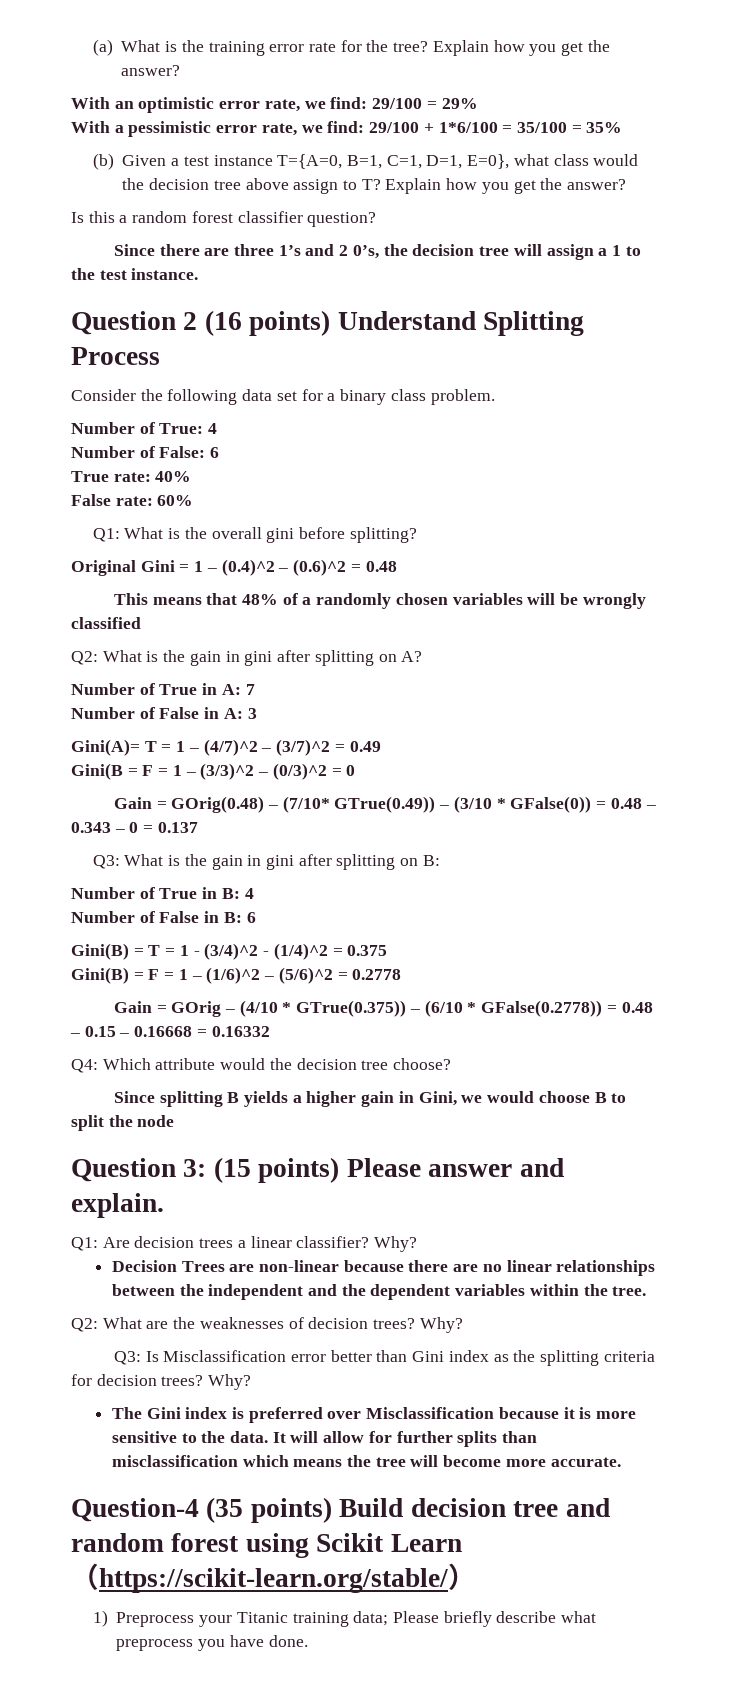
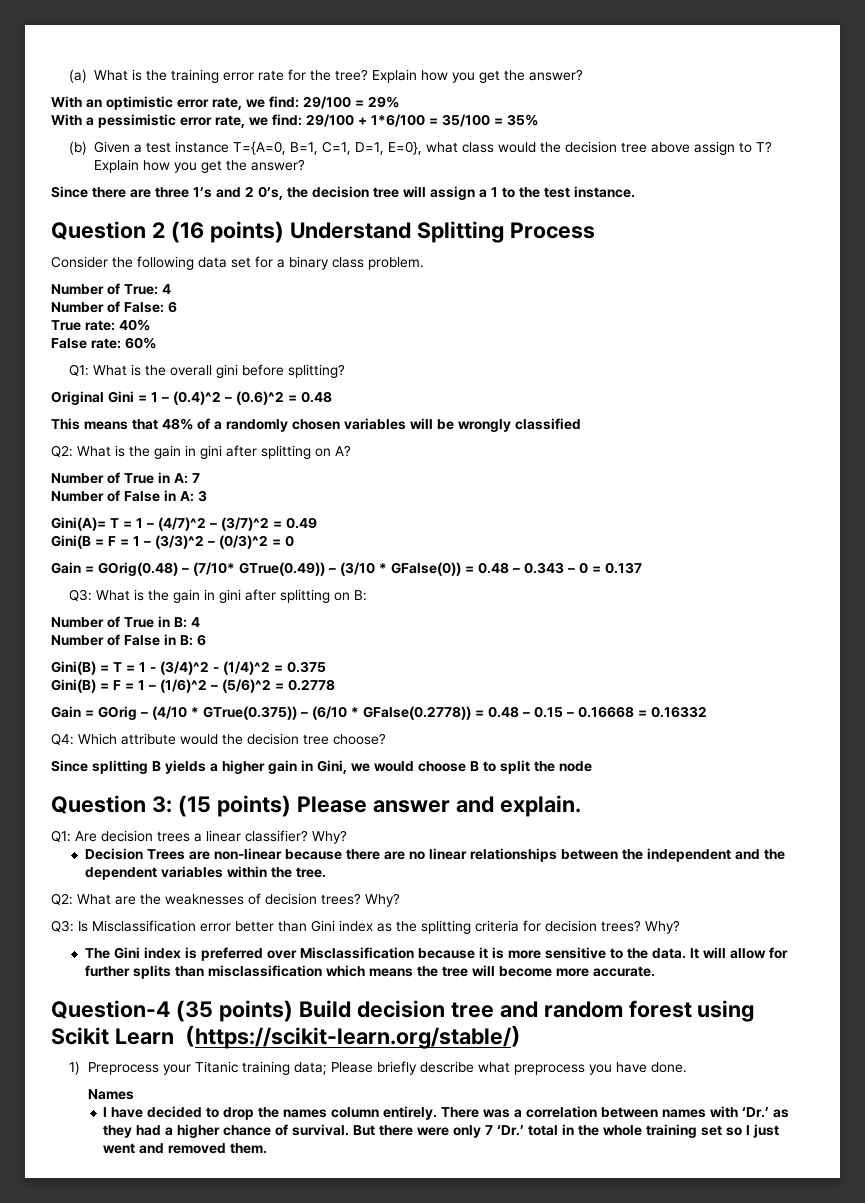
- Is this a random forest classifier question?
+ Names
+ I have decided to drop the names column entirely. There was a correlation between names with ‘Dr.’ as they had a higher chance of survival. But there were only 7 ‘Dr.’ total in the whole training set so I just went and removed them.

